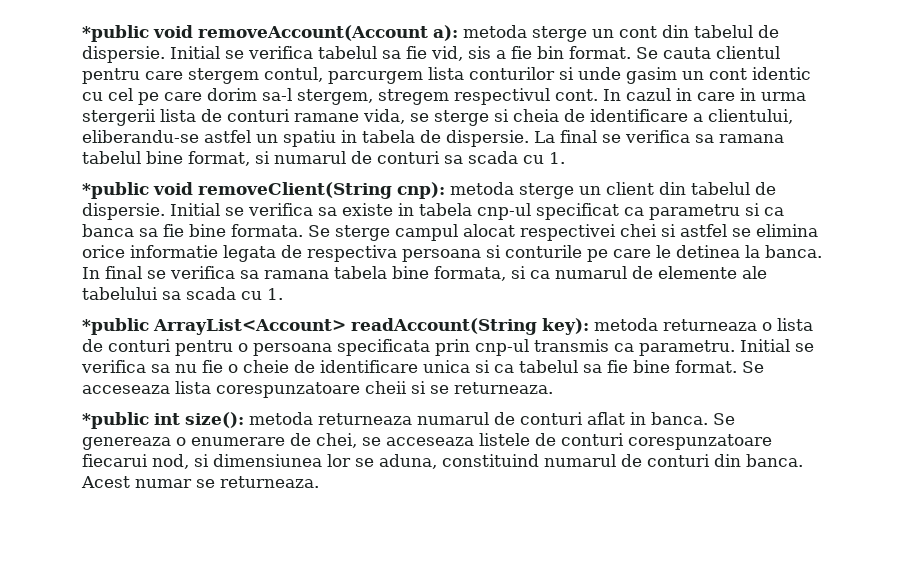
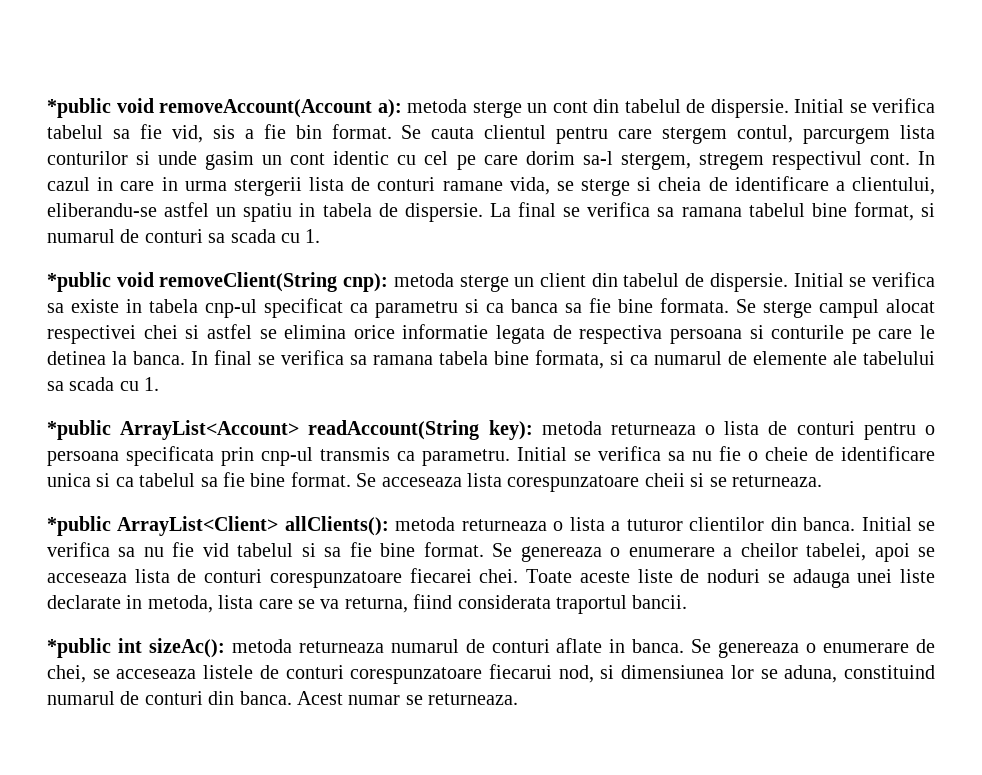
+ *public ArrayList<Client> allClients(): metoda returneaza o lista a tuturor clientilor din banca. Initial se verifica sa nu fie vid tabelul si sa fie bine format. Se genereaza o enumerare a cheilor tabelei, apoi se acceseaza lista de conturi corespunzatoare fiecarei chei. Toate aceste liste de noduri se adauga unei liste declarate in metoda, lista care se va returna, fiind considerata traportul bancii.
- *public int size(): metoda returneaza numarul de conturi aflat in banca.
+ *public int sizeAc(): metoda returneaza numarul de conturi aflate in banca.

